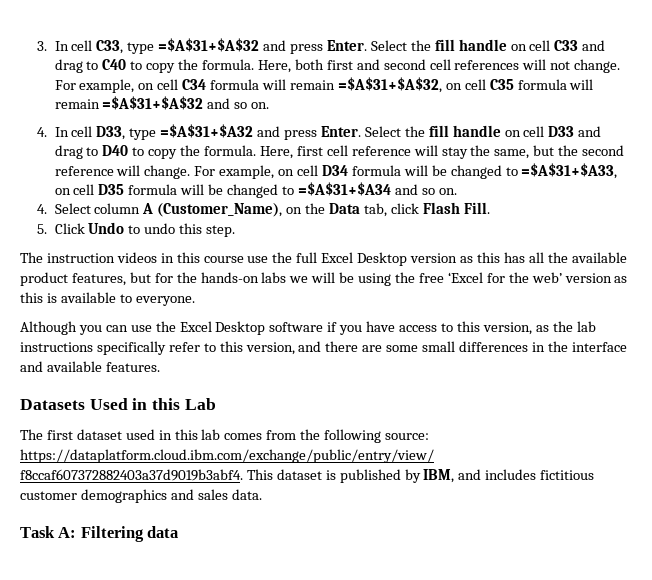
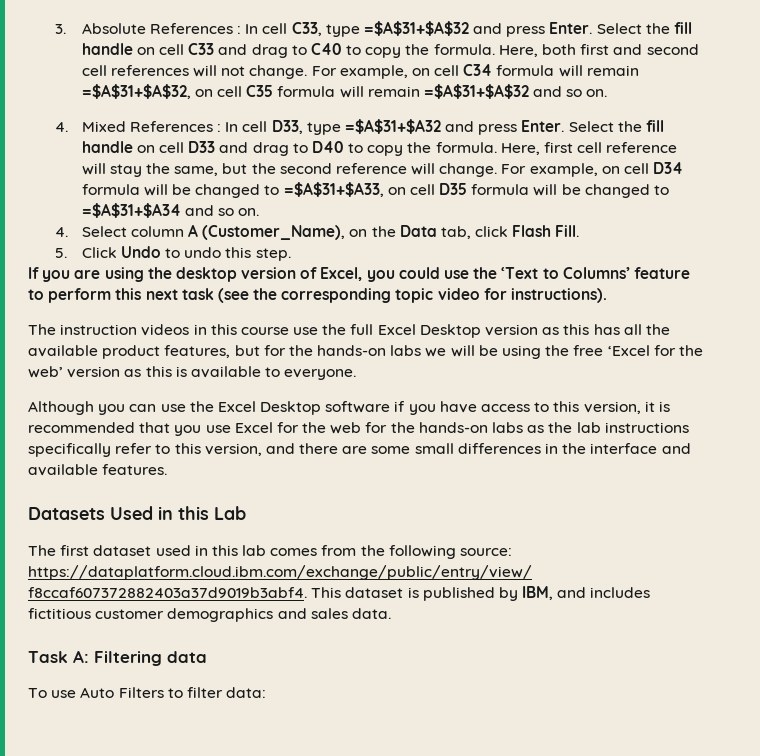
- 3. In cell C33, type =$A$31+$A$32 and press Enter.
+ 3. Absolute References : In cell C33, type =$A$31+$A$32 and press Enter.
- 4. In cell D33, type =$A$31+$A32 and press Enter.
+ 4. Mixed References : In cell D33, type =$A$31+$A32 and press Enter.
+ If you are using the desktop version of Excel, you could use the ‘Text to Columns’ feature to perform this next task (see the corresponding topic video for instructions).
- Although you can use the Excel Desktop software if you have access to this version, as the lab instructions specifically refer to this version, and there are some small differences in the interface and available features.
+ Although you can use the Excel Desktop software if you have access to this version, it is recommended that you use Excel for the web for the hands-on labs as the lab instructions specifically refer to this version, and there are some small differences in the interface and available features.
+ To use Auto Filters to filter data:

